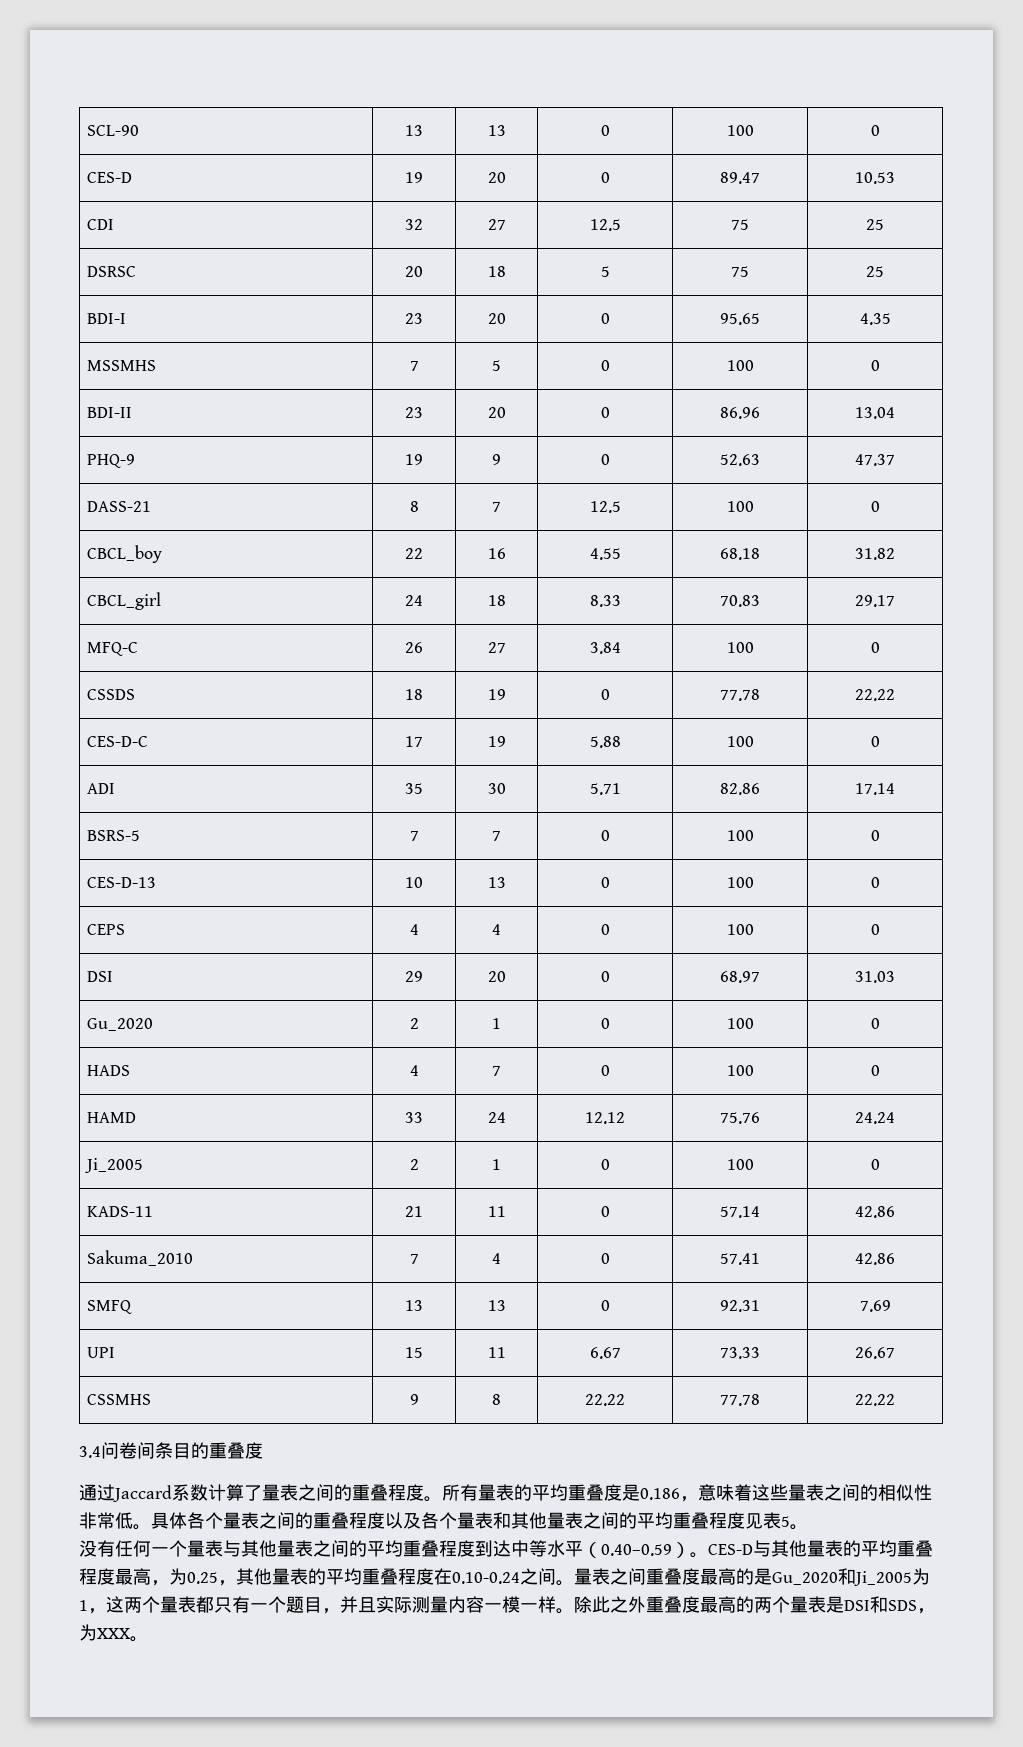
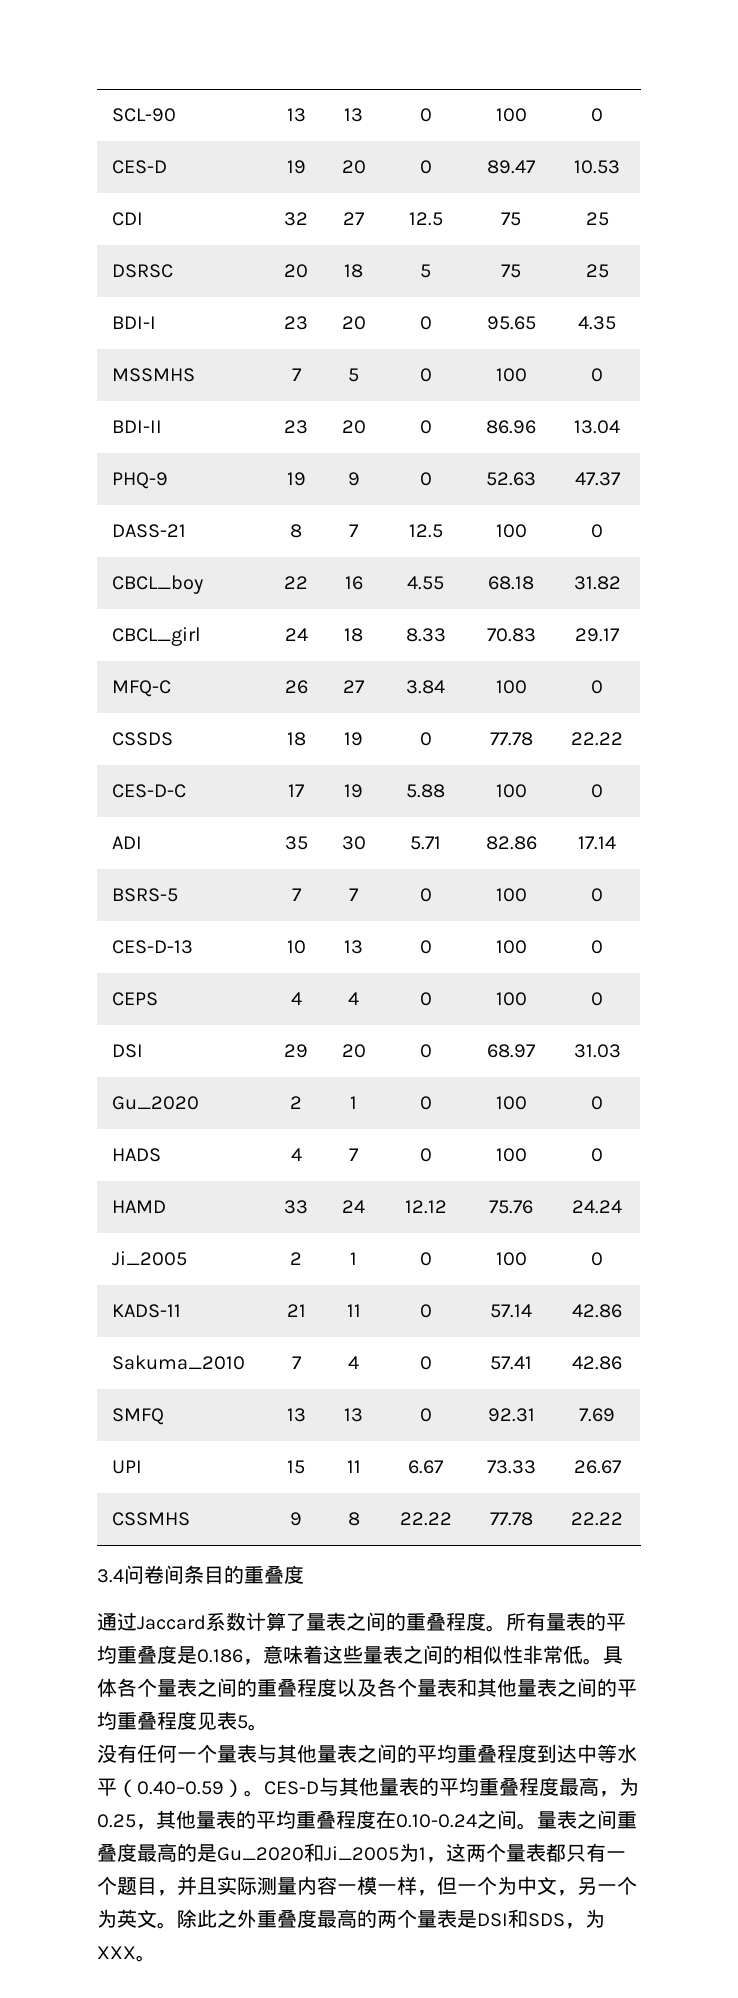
- 量表之间重叠度最高的是Gu_2020和Ji_2005为1，这两个量表都只有一个题目，并且实际测量内容一模一样。
+ 量表之间重叠度最高的是Gu_2020和Ji_2005为1，这两个量表都只有一个题目，并且实际测量内容一模一样，但一个为中文，另一个为英文。

